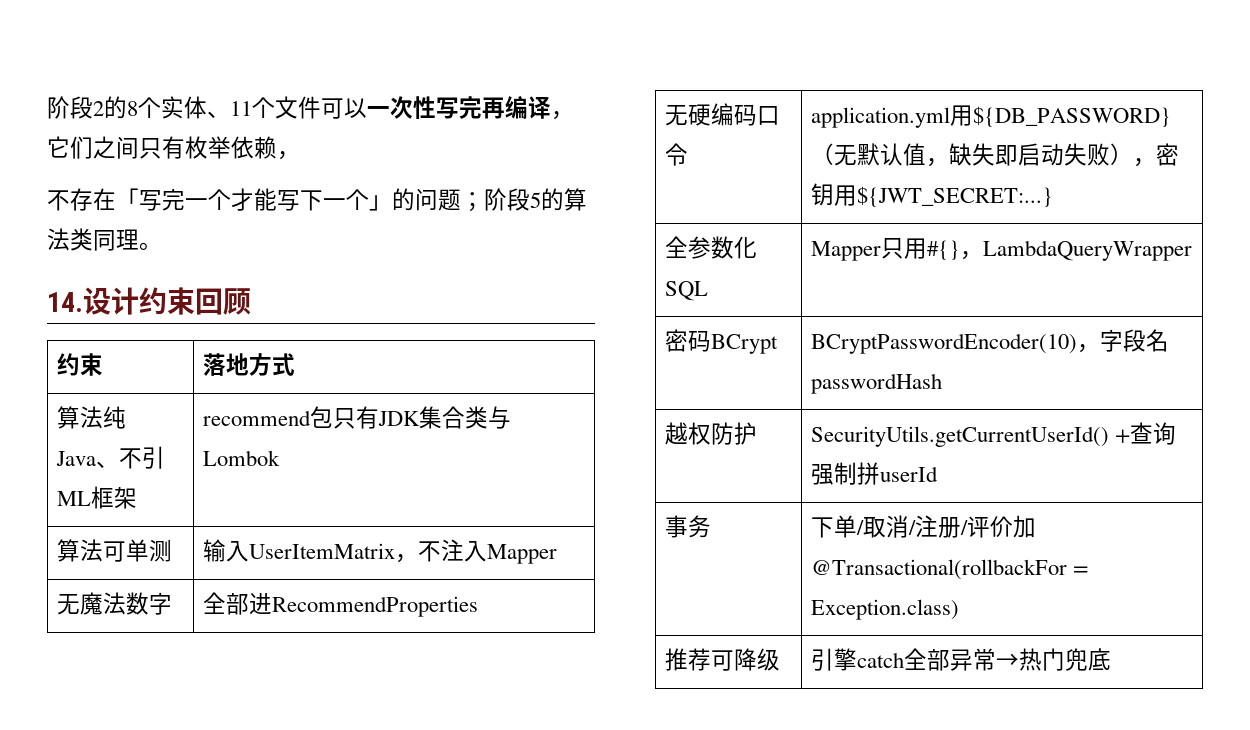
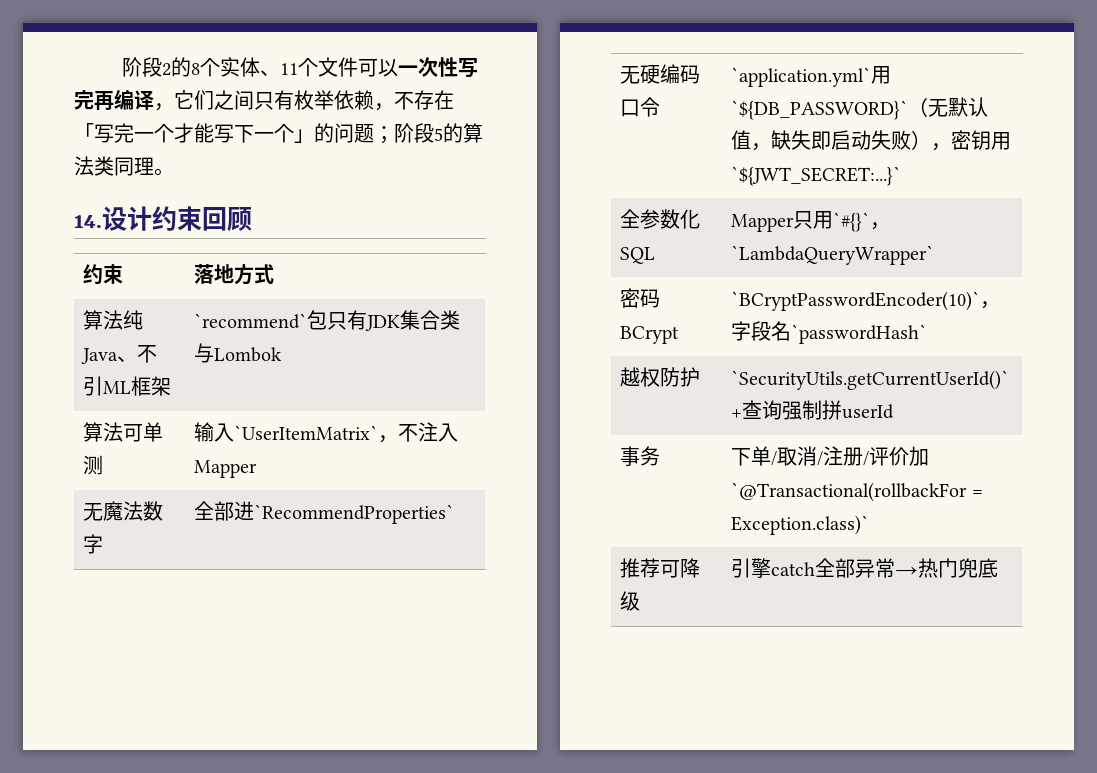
- 阶段2的8个实体、11个文件可以一次性写完再编译，它们之间只有枚举依赖，
- 不存在「写完一个才能写下一个」的问题；阶段5的算法类同理。
+ 阶段2的8个实体、11个文件可以一次性写完再编译，它们之间只有枚举依赖，不存在「写完一个才能写下一个」的问题；阶段5的算法类同理。
- 算法纯Java、不引ML框架 | recommend包只有JDK集合类与Lombok
+ 算法纯Java、不引ML框架 | `recommend`包只有JDK集合类与Lombok
- 算法可单测 | 输入UserItemMatrix，不注入Mapper
+ 算法可单测 | 输入`UserItemMatrix`，不注入Mapper
- 无魔法数字 | 全部进RecommendProperties
+ 无魔法数字 | 全部进`RecommendProperties`
- 无硬编码口令 | application.yml用${DB_PASSWORD}（无默认值，缺失即启动失败），密钥用${JWT_SECRET:...}
+ 无硬编码口令 | `application.yml`用`${DB_PASSWORD}`（无默认值，缺失即启动失败），密钥用`${JWT_SECRET:...}`
- 全参数化SQL | Mapper只用#{}，LambdaQueryWrapper
+ 全参数化SQL | Mapper只用`#{}`，`LambdaQueryWrapper`
- 密码BCrypt | BCryptPasswordEncoder(10)，字段名passwordHash
+ 密码BCrypt | `BCryptPasswordEncoder(10)`，字段名`passwordHash`
- 越权防护 | SecurityUtils.getCurrentUserId() +查询强制拼userId
+ 越权防护 | `SecurityUtils.getCurrentUserId()` +查询强制拼userId
- 事务 | 下单/取消/注册/评价加@Transactional(rollbackFor = Exception.class)
+ 事务 | 下单/取消/注册/评价加`@Transactional(rollbackFor = Exception.class)`

